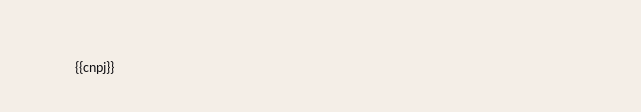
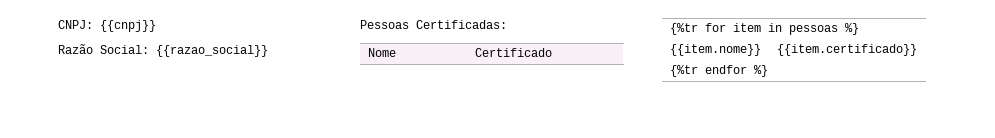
- {{cnpj}}
+ CNPJ: {{cnpj}}
+ Razão Social: {{razao_social}}
+ Pessoas Certificadas:
+ Nome | Certificado
+ {%tr for item in pessoas %}
+ {{item.nome}} | {{item.certificado}}
+ {%tr endfor %}

